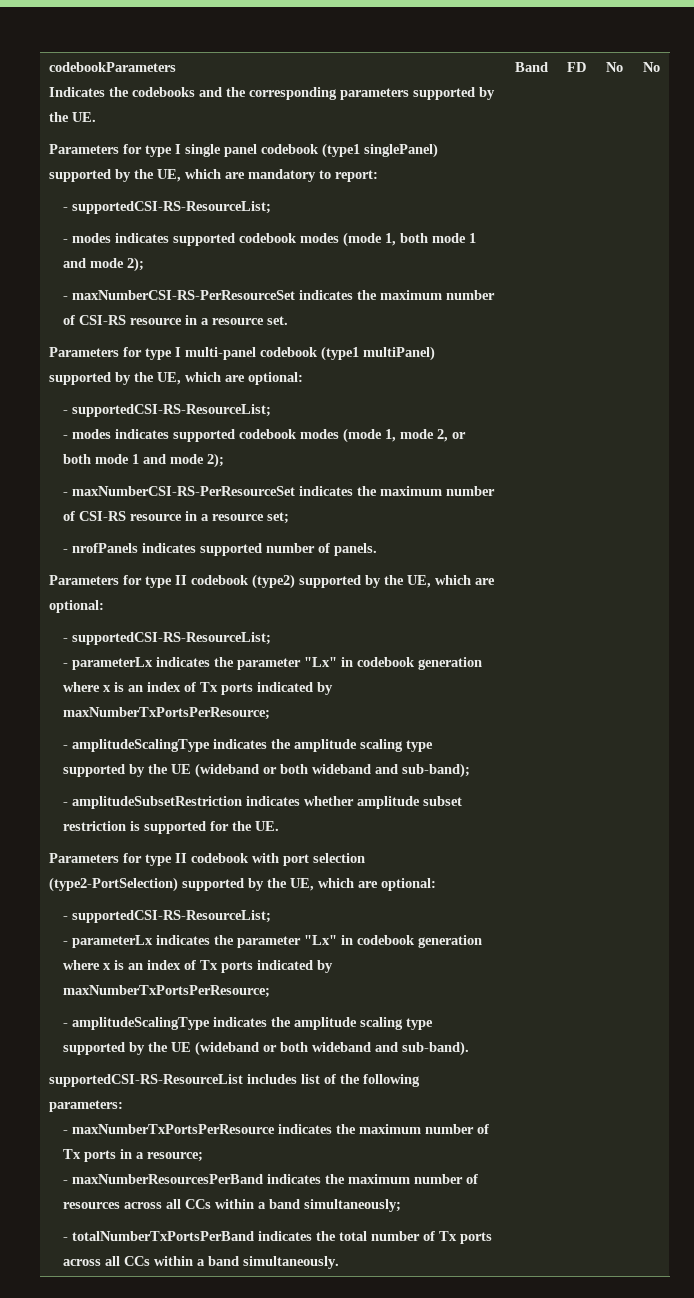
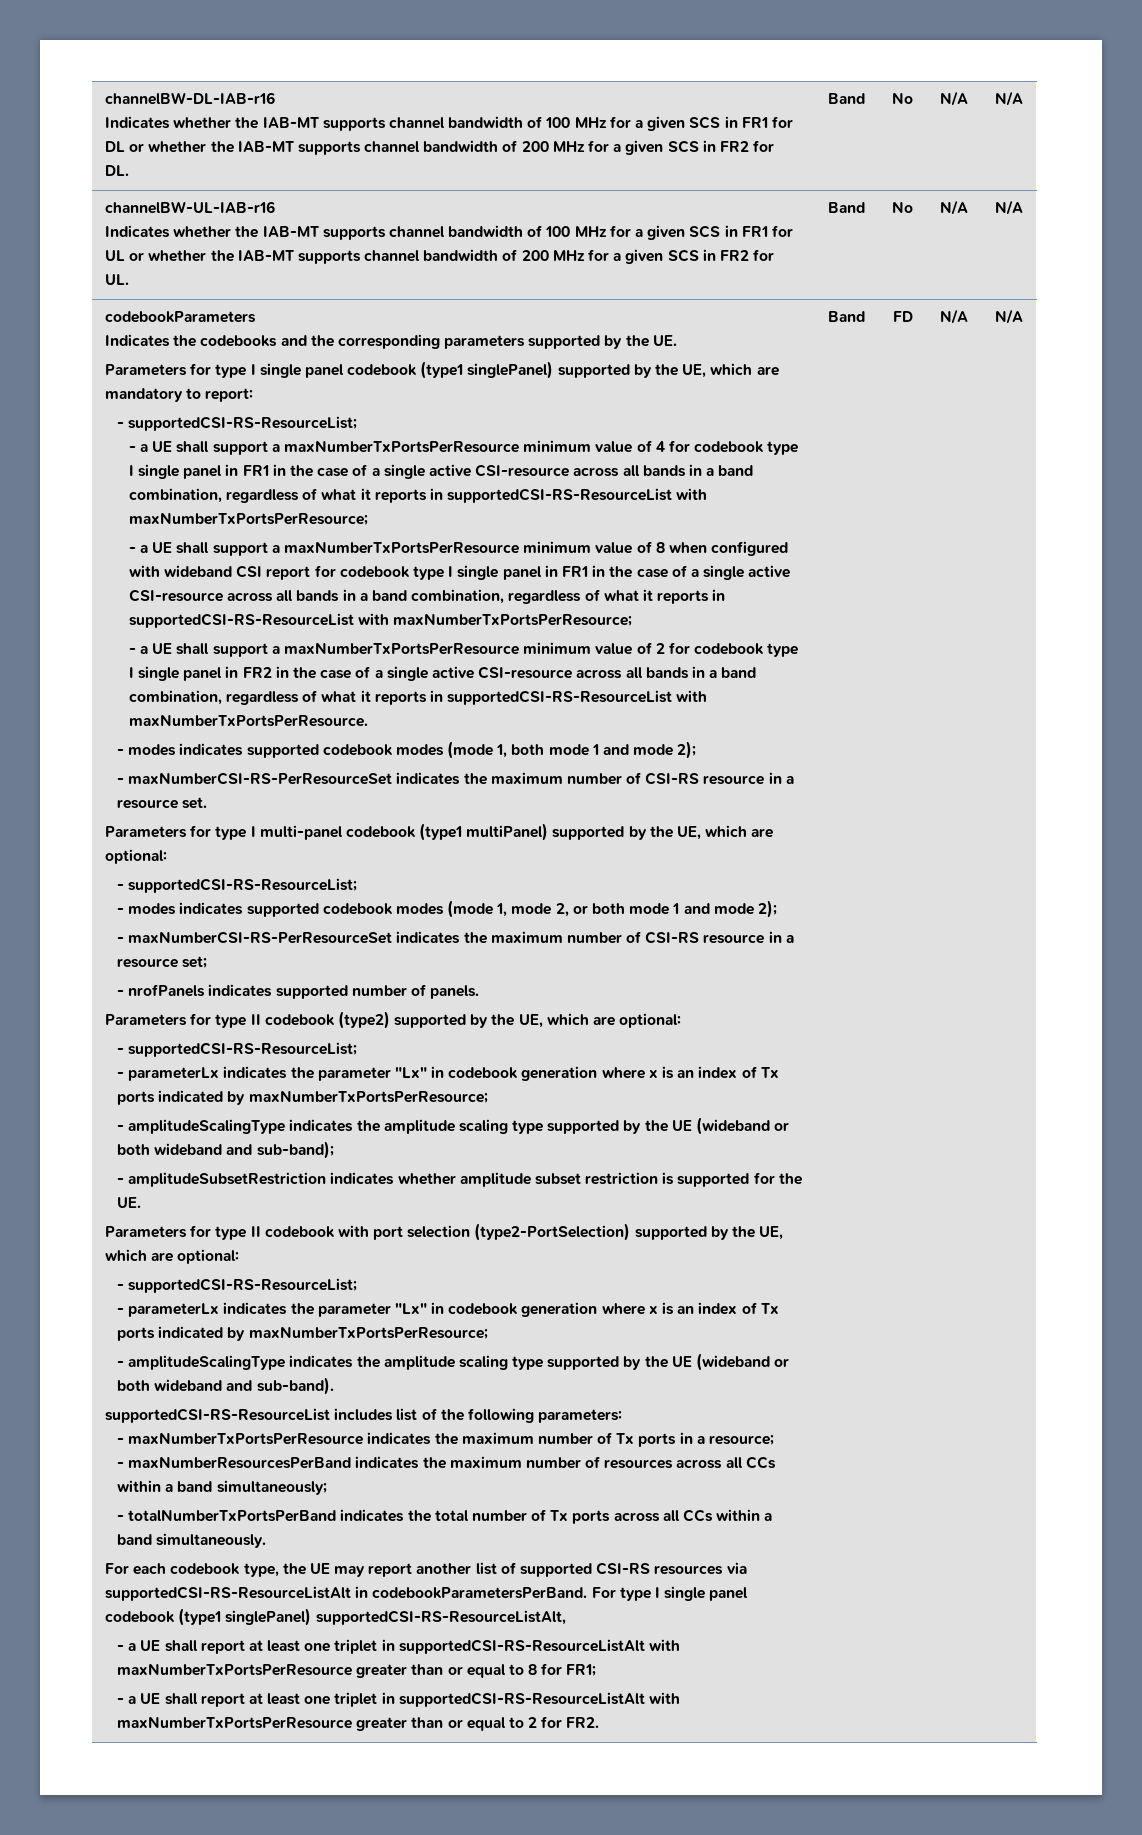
+ channelBW-DL-IAB-r16
+ Indicates whether the IAB-MT supports channel bandwidth of 100 MHz for a given SCS in FR1 for DL or whether the IAB-MT supports channel bandwidth of 200 MHz for a given SCS in FR2 for DL. | Band | No | N/A | N/A
+ channelBW-UL-IAB-r16
+ Indicates whether the IAB-MT supports channel bandwidth of 100 MHz for a given SCS in FR1 for UL or whether the IAB-MT supports channel bandwidth of 200 MHz for a given SCS in FR2 for UL. | Band | No | N/A | N/A
+ - a UE shall support a maxNumberTxPortsPerResource minimum value of 4 for codebook type I single panel in FR1 in the case of a single active CSI-resource across all bands in a band combination, regardless of what it reports in supportedCSI-RS-ResourceList with maxNumberTxPortsPerResource;
+ - a UE shall support a maxNumberTxPortsPerResource minimum value of 8 when configured with wideband CSI report for codebook type I single panel in FR1 in the case of a single active CSI-resource across all bands in a band combination, regardless of what it reports in supportedCSI-RS-ResourceList with maxNumberTxPortsPerResource;
+ - a UE shall support a maxNumberTxPortsPerResource minimum value of 2 for codebook type I single panel in FR2 in the case of a single active CSI-resource across all bands in a band combination, regardless of what it reports in supportedCSI-RS-ResourceList with maxNumberTxPortsPerResource.
+ For each codebook type, the UE may report another list of supported CSI-RS resources via supportedCSI-RS-ResourceListAlt in codebookParametersPerBand. For type I single panel codebook (type1 singlePanel) supportedCSI-RS-ResourceListAlt,
+ - a UE shall report at least one triplet in supportedCSI-RS-ResourceListAlt with maxNumberTxPortsPerResource greater than or equal to 8 for FR1;
+ - a UE shall report at least one triplet in supportedCSI-RS-ResourceListAlt with maxNumberTxPortsPerResource greater than or equal to 2 for FR2.
- FD | No | No
+ FD | N/A | N/A

